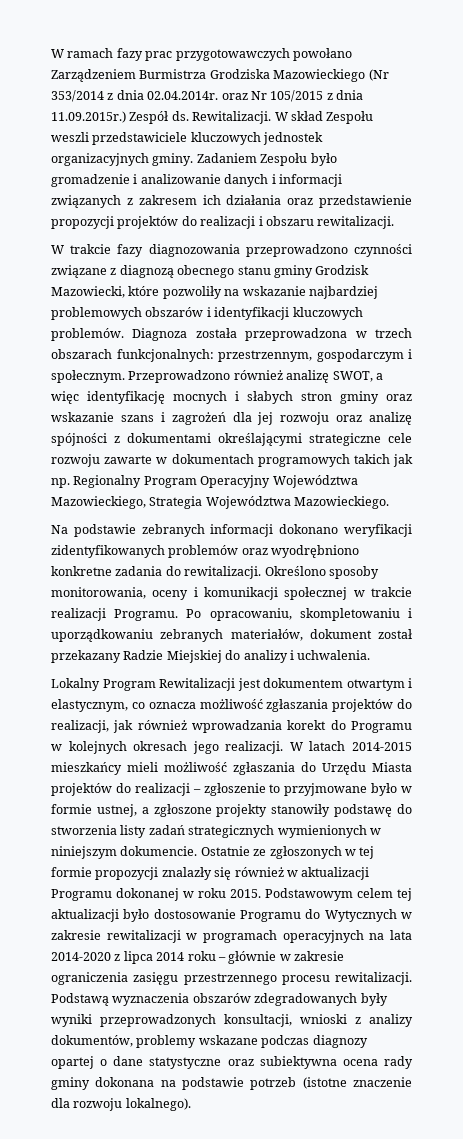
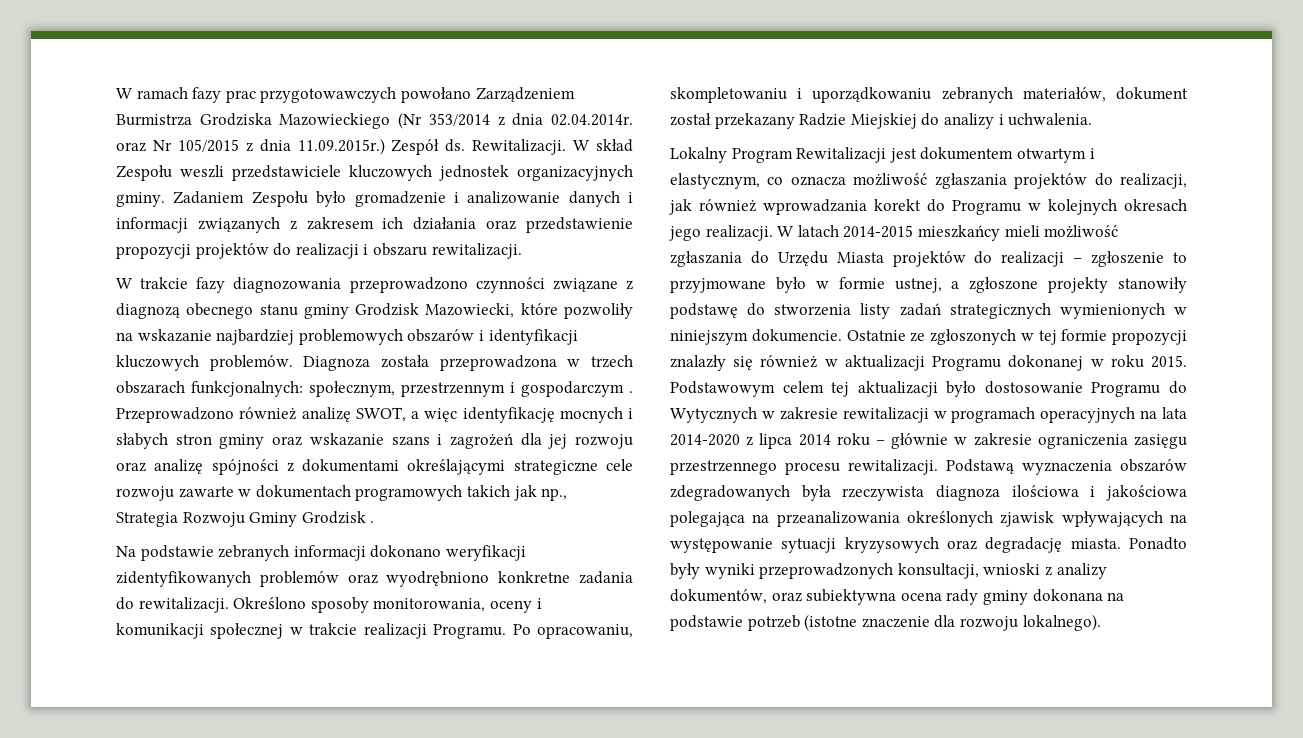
- Diagnoza została przeprowadzona w trzech obszarach funkcjonalnych: przestrzennym, gospodarczym i społecznym.
+ Diagnoza została przeprowadzona w trzech obszarach funkcjonalnych: społecznym, przestrzennym i gospodarczym .
- Przeprowadzono również analizę SWOT, a więc identyfikację mocnych i słabych stron gminy oraz wskazanie szans i zagrożeń dla jej rozwoju oraz analizę spójności z dokumentami określającymi strategiczne cele rozwoju zawarte w dokumentach programowych takich jak np. Regionalny Program Operacyjny Województwa Mazowieckiego, Strategia Województwa Mazowieckiego.
+ Przeprowadzono również analizę SWOT, a więc identyfikację mocnych i słabych stron gminy oraz wskazanie szans i zagrożeń dla jej rozwoju oraz analizę spójności z dokumentami określającymi strategiczne cele rozwoju zawarte w dokumentach programowych takich jak np., Strategia Rozwoju Gminy Grodzisk .
- Podstawą wyznaczenia obszarów zdegradowanych były wyniki przeprowadzonych konsultacji, wnioski z analizy dokumentów, problemy wskazane podczas diagnozy opartej o dane statystyczne oraz subiektywna ocena rady gminy dokonana na podstawie potrzeb (istotne znaczenie dla rozwoju lokalnego).
+ Podstawą wyznaczenia obszarów zdegradowanych była rzeczywista diagnoza ilościowa i jakościowa polegająca na przeanalizowania określonych zjawisk wpływających na występowanie sytuacji kryzysowych oraz degradację miasta. Ponadto były wyniki przeprowadzonych konsultacji, wnioski z analizy dokumentów, oraz subiektywna ocena rady gminy dokonana na podstawie potrzeb (istotne znaczenie dla rozwoju lokalnego).

